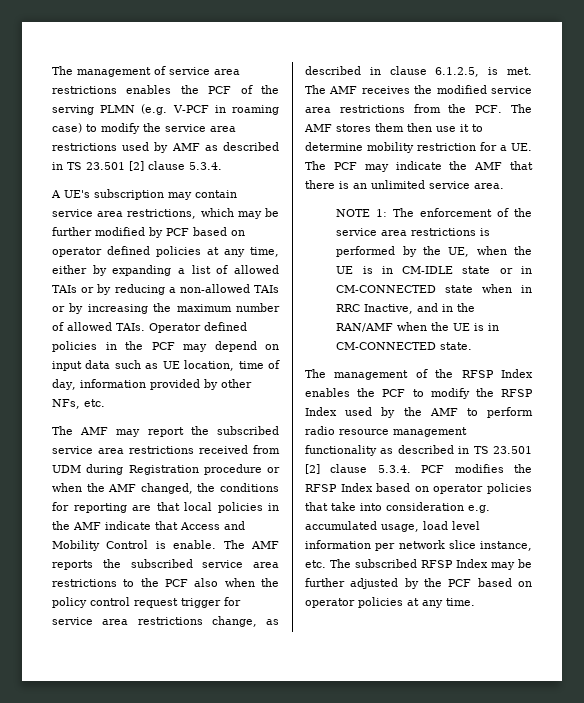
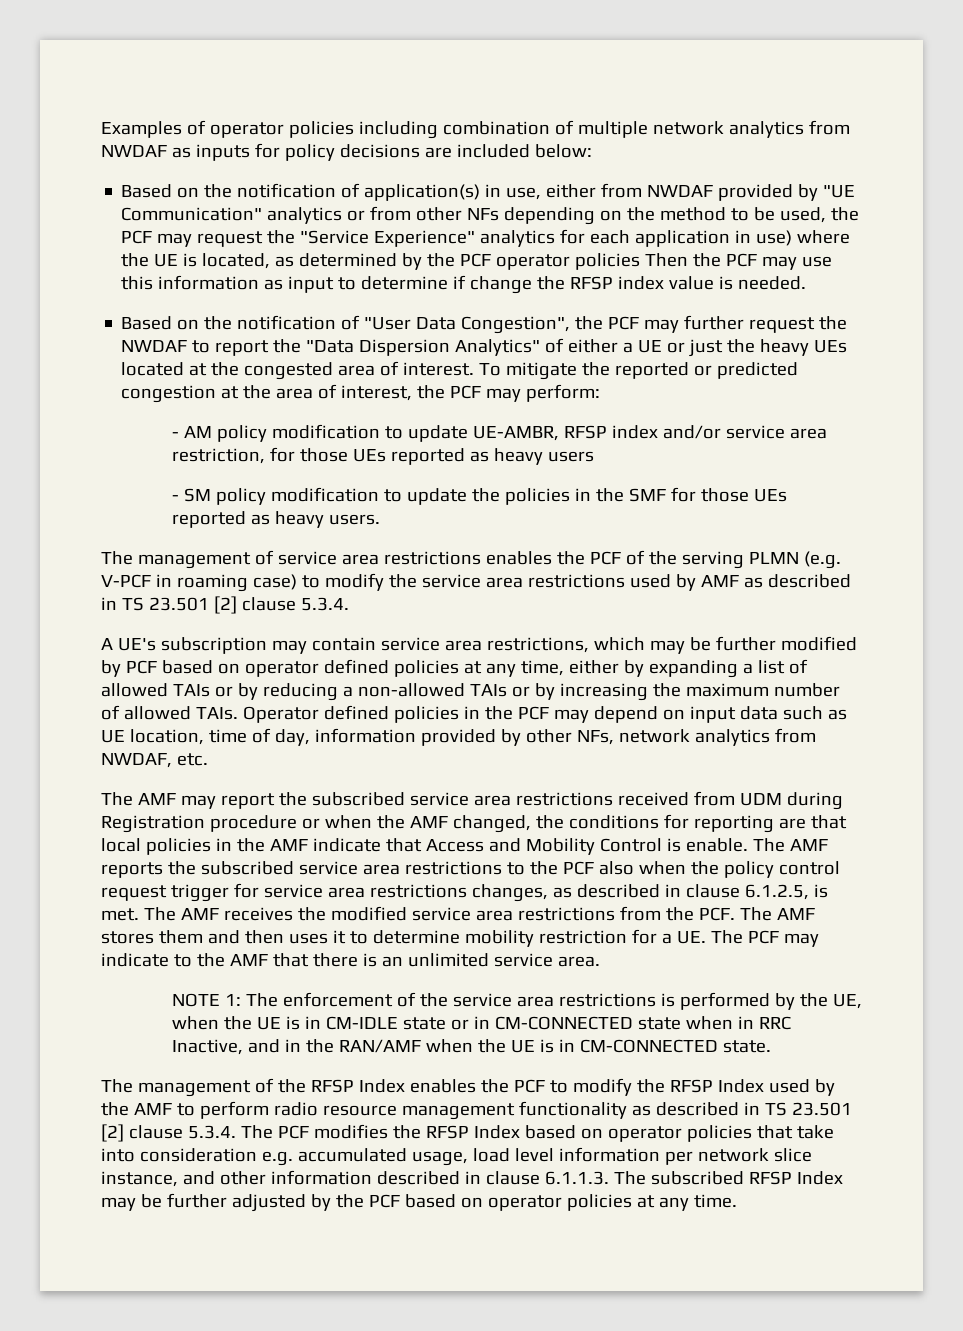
+ Examples of operator policies including combination of multiple network analytics from NWDAF as inputs for policy decisions are included below:
+ Based on the notification of application(s) in use, either from NWDAF provided by "UE Communication" analytics or from other NFs depending on the method to be used, the PCF may request the "Service Experience" analytics for each application in use) where the UE is located, as determined by the PCF operator policies Then the PCF may use this information as input to determine if change the RFSP index value is needed.
+ Based on the notification of "User Data Congestion", the PCF may further request the NWDAF to report the "Data Dispersion Analytics" of either a UE or just the heavy UEs located at the congested area of interest. To mitigate the reported or predicted congestion at the area of interest, the PCF may perform:
+ - AM policy modification to update UE-AMBR, RFSP index and/or service area restriction, for those UEs reported as heavy users
+ - SM policy modification to update the policies in the SMF for those UEs reported as heavy users.
- Operator defined policies in the PCF may depend on input data such as UE location, time of day, information provided by other NFs, etc.
+ Operator defined policies in the PCF may depend on input data such as UE location, time of day, information provided by other NFs, network analytics from NWDAF, etc.
- The AMF reports the subscribed service area restrictions to the PCF also when the policy control request trigger for service area restrictions change, as described in clause 6.1.2.5, is met.
+ The AMF reports the subscribed service area restrictions to the PCF also when the policy control request trigger for service area restrictions changes, as described in clause 6.1.2.5, is met.
- The AMF receives the modified service area restrictions from the PCF. The AMF stores them then use it to determine mobility restriction for a UE. The PCF may indicate the AMF that there is an unlimited service area.
+ The AMF receives the modified service area restrictions from the PCF. The AMF stores them and then uses it to determine mobility restriction for a UE. The PCF may indicate to the AMF that there is an unlimited service area.
- The management of the RFSP Index enables the PCF to modify the RFSP Index used by the AMF to perform radio resource management functionality as described in TS 23.501 [2] clause 5.3.4. PCF modifies the RFSP Index based on operator policies that take into consideration e.g. accumulated usage, load level information per network slice instance, etc. The subscribed RFSP Index may be further adjusted by the PCF based on operator policies at any time.
+ The management of the RFSP Index enables the PCF to modify the RFSP Index used by the AMF to perform radio resource management functionality as described in TS 23.501 [2] clause 5.3.4. The PCF modifies the RFSP Index based on operator policies that take into consideration e.g. accumulated usage, load level information per network slice instance, and other information described in clause 6.1.1.3. The subscribed RFSP Index may be further adjusted by the PCF based on operator policies at any time.

